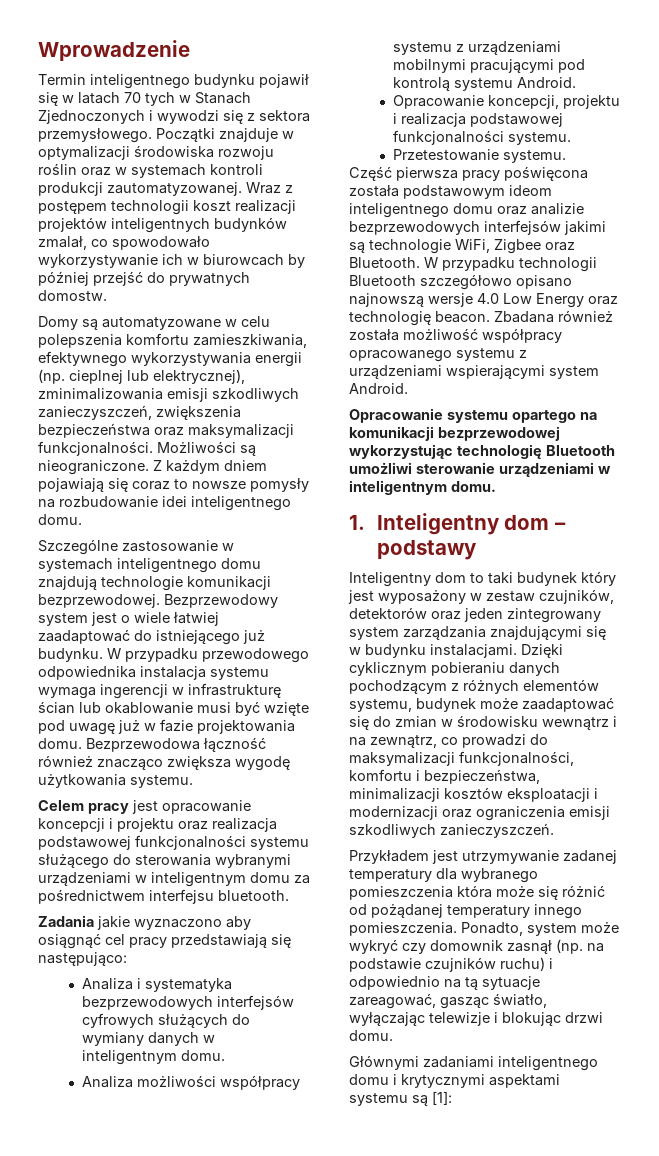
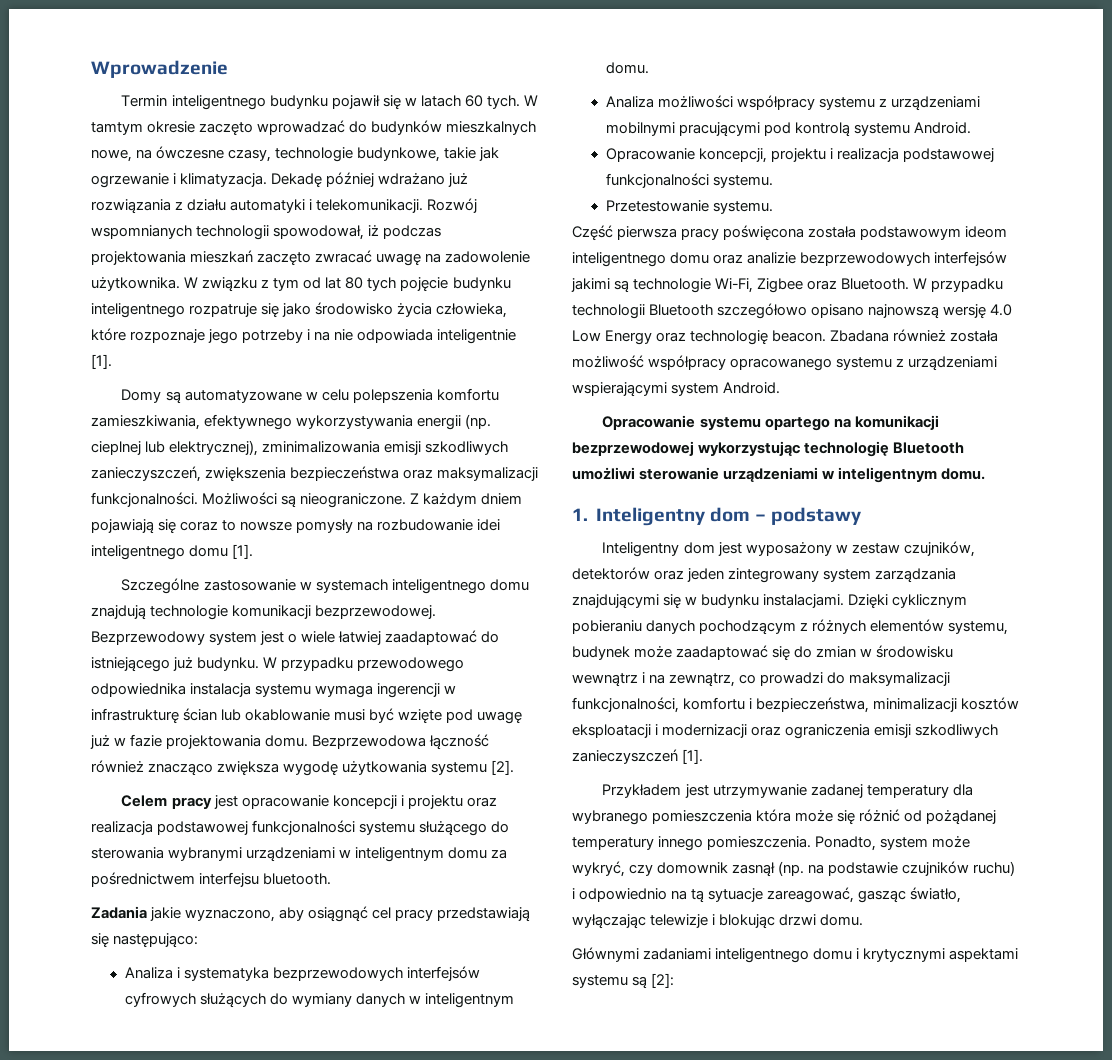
- Termin inteligentnego budynku pojawił się w latach 70 tych w Stanach Zjednoczonych i wywodzi się z sektora przemysłowego. Początki znajduje w optymalizacji środowiska rozwoju roślin oraz w systemach kontroli produkcji zautomatyzowanej. Wraz z postępem technologii koszt realizacji projektów inteligentnych budynków zmalał, co spowodowało wykorzystywanie ich w biurowcach by później przejść do prywatnych domostw.
+ Termin inteligentnego budynku pojawił się w latach 60 tych. W tamtym okresie zaczęto wprowadzać do budynków mieszkalnych nowe, na ówczesne czasy, technologie budynkowe, takie jak ogrzewanie i klimatyzacja. Dekadę później wdrażano już rozwiązania z działu automatyki i telekomunikacji. Rozwój wspomnianych technologii spowodował, iż podczas projektowania mieszkań zaczęto zwracać uwagę na zadowolenie użytkownika. W związku z tym od lat 80 tych pojęcie budynku inteligentnego rozpatruje się jako środowisko życia człowieka, które rozpoznaje jego potrzeby i na nie odpowiada inteligentnie [1].
- Z każdym dniem pojawiają się coraz to nowsze pomysły na rozbudowanie idei inteligentnego domu.
+ Z każdym dniem pojawiają się coraz to nowsze pomysły na rozbudowanie idei inteligentnego domu [1].
- Bezprzewodowa łączność również znacząco zwiększa wygodę użytkowania systemu.
+ Bezprzewodowa łączność również znacząco zwiększa wygodę użytkowania systemu [2].
- Zadania jakie wyznaczono aby osiągnąć cel pracy przedstawiają się następująco:
+ Zadania jakie wyznaczono, aby osiągnąć cel pracy przedstawiają się następująco:
- Część pierwsza pracy poświęcona została podstawowym ideom inteligentnego domu oraz analizie bezprzewodowych interfejsów jakimi są technologie WiFi, Zigbee oraz Bluetooth.
+ Część pierwsza pracy poświęcona została podstawowym ideom inteligentnego domu oraz analizie bezprzewodowych interfejsów jakimi są technologie Wi-Fi, Zigbee oraz Bluetooth.
- W przypadku technologii Bluetooth szczegółowo opisano najnowszą wersje 4.0 Low Energy oraz technologię beacon.
+ W przypadku technologii Bluetooth szczegółowo opisano najnowszą wersję 4.0 Low Energy oraz technologię beacon.
- Inteligentny dom to taki budynek który jest wyposażony w zestaw czujników, detektorów oraz jeden zintegrowany system zarządzania znajdującymi się w budynku instalacjami.
+ Inteligentny dom jest wyposażony w zestaw czujników, detektorów oraz jeden zintegrowany system zarządzania znajdującymi się w budynku instalacjami.
- Dzięki cyklicznym pobieraniu danych pochodzącym z różnych elementów systemu, budynek może zaadaptować się do zmian w środowisku wewnątrz i na zewnątrz, co prowadzi do maksymalizacji funkcjonalności, komfortu i bezpieczeństwa, minimalizacji kosztów eksploatacji i modernizacji oraz ograniczenia emisji szkodliwych zanieczyszczeń.
+ Dzięki cyklicznym pobieraniu danych pochodzącym z różnych elementów systemu, budynek może zaadaptować się do zmian w środowisku wewnątrz i na zewnątrz, co prowadzi do maksymalizacji funkcjonalności, komfortu i bezpieczeństwa, minimalizacji kosztów eksploatacji i modernizacji oraz ograniczenia emisji szkodliwych zanieczyszczeń [1].
- Ponadto, system może wykryć czy domownik zasnął (np. na podstawie czujników ruchu) i odpowiednio na tą sytuacje zareagować, gasząc światło, wyłączając telewizje i blokując drzwi domu.
+ Ponadto, system może wykryć, czy domownik zasnął (np. na podstawie czujników ruchu) i odpowiednio na tą sytuacje zareagować, gasząc światło, wyłączając telewizje i blokując drzwi domu.
- Głównymi zadaniami inteligentnego domu i krytycznymi aspektami systemu są [1]:
+ Głównymi zadaniami inteligentnego domu i krytycznymi aspektami systemu są [2]:

